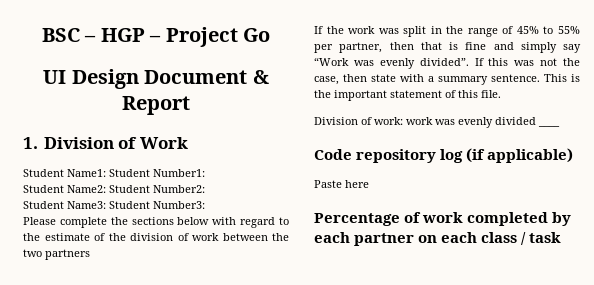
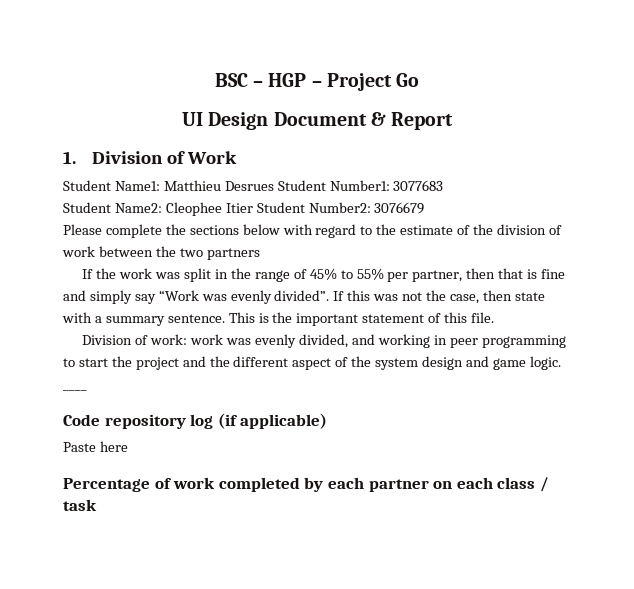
- Student Name1: Student Number1:
+ Student Name1: Matthieu Desrues Student Number1: 3077683
- Student Name2: Student Number2:
- Student Name3: Student Number3:
+ Student Name2: Cleophee Itier Student Number2: 3076679
- Division of work: work was evenly divided ____
+ Division of work: work was evenly divided, and working in peer programming to start the project and the different aspect of the system design and game logic. ____

